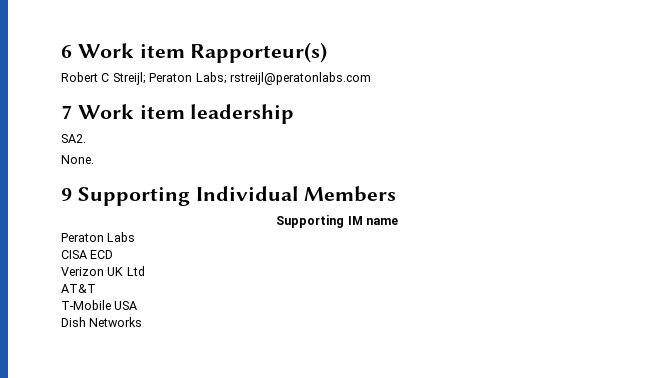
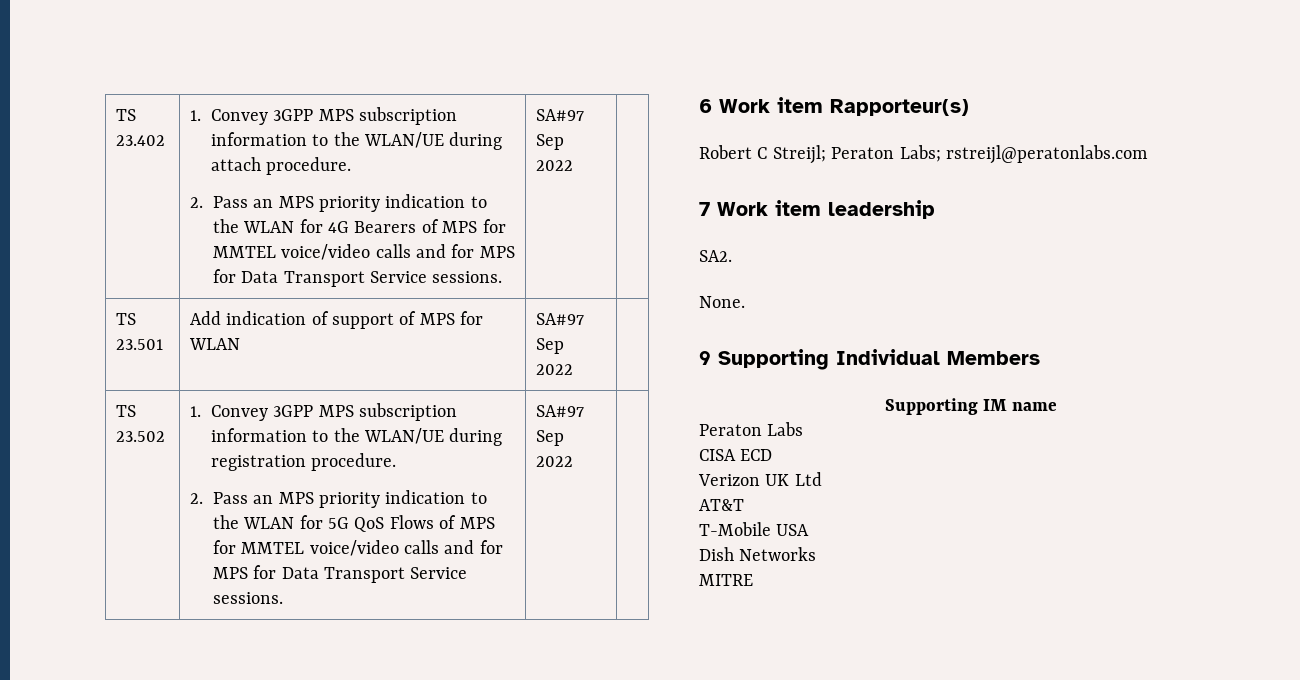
+ TS 23.402 | 1. Convey 3GPP MPS subscription information to the WLAN/UE during attach procedure.
+ 2. Pass an MPS priority indication to the WLAN for 4G Bearers of MPS for MMTEL voice/video calls and for MPS for Data Transport Service sessions. | SA#97 Sep 2022 |
+ TS 23.501 | Add indication of support of MPS for WLAN | SA#97 Sep 2022 |
+ TS 23.502 | 1. Convey 3GPP MPS subscription information to the WLAN/UE during registration procedure.
+ 2. Pass an MPS priority indication to the WLAN for 5G QoS Flows of MPS for MMTEL voice/video calls and for MPS for Data Transport Service sessions. | SA#97 Sep 2022
+ MITRE

